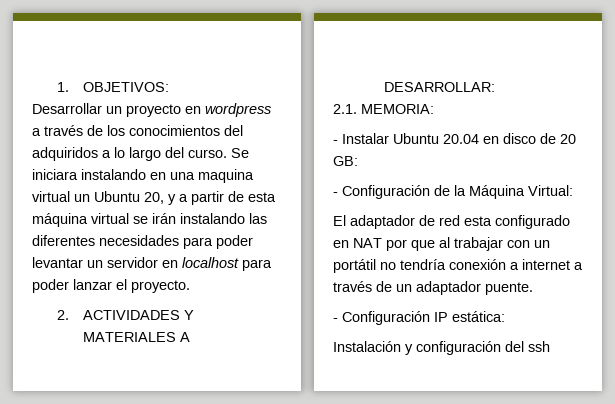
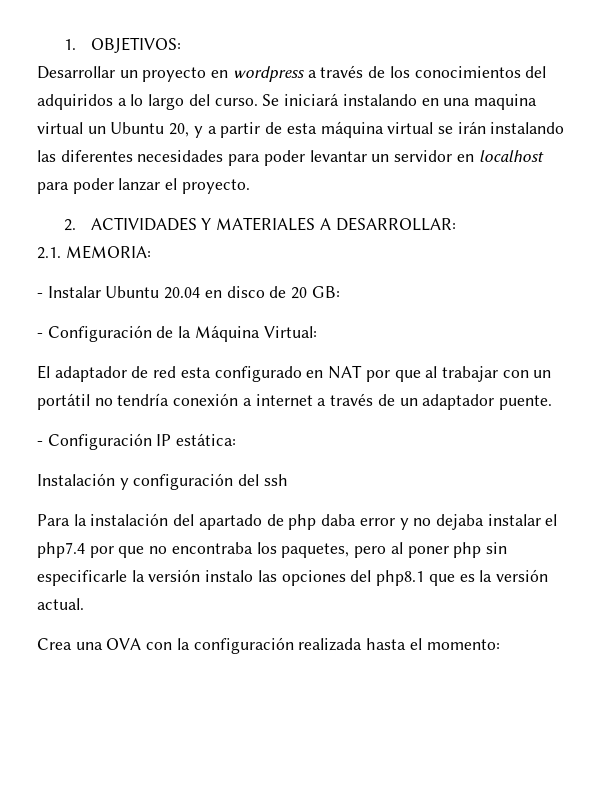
- Se iniciara instalando en una maquina virtual un Ubuntu 20, y a partir de esta máquina virtual se irán instalando las diferentes necesidades para poder levantar un servidor en localhost para poder lanzar el proyecto.
+ Se iniciará instalando en una maquina virtual un Ubuntu 20, y a partir de esta máquina virtual se irán instalando las diferentes necesidades para poder levantar un servidor en localhost para poder lanzar el proyecto.
+ Para la instalación del apartado de php daba error y no dejaba instalar el php7.4 por que no encontraba los paquetes, pero al poner php sin especificarle la versión instalo las opciones del php8.1 que es la versión actual.
+ Crea una OVA con la configuración realizada hasta el momento:

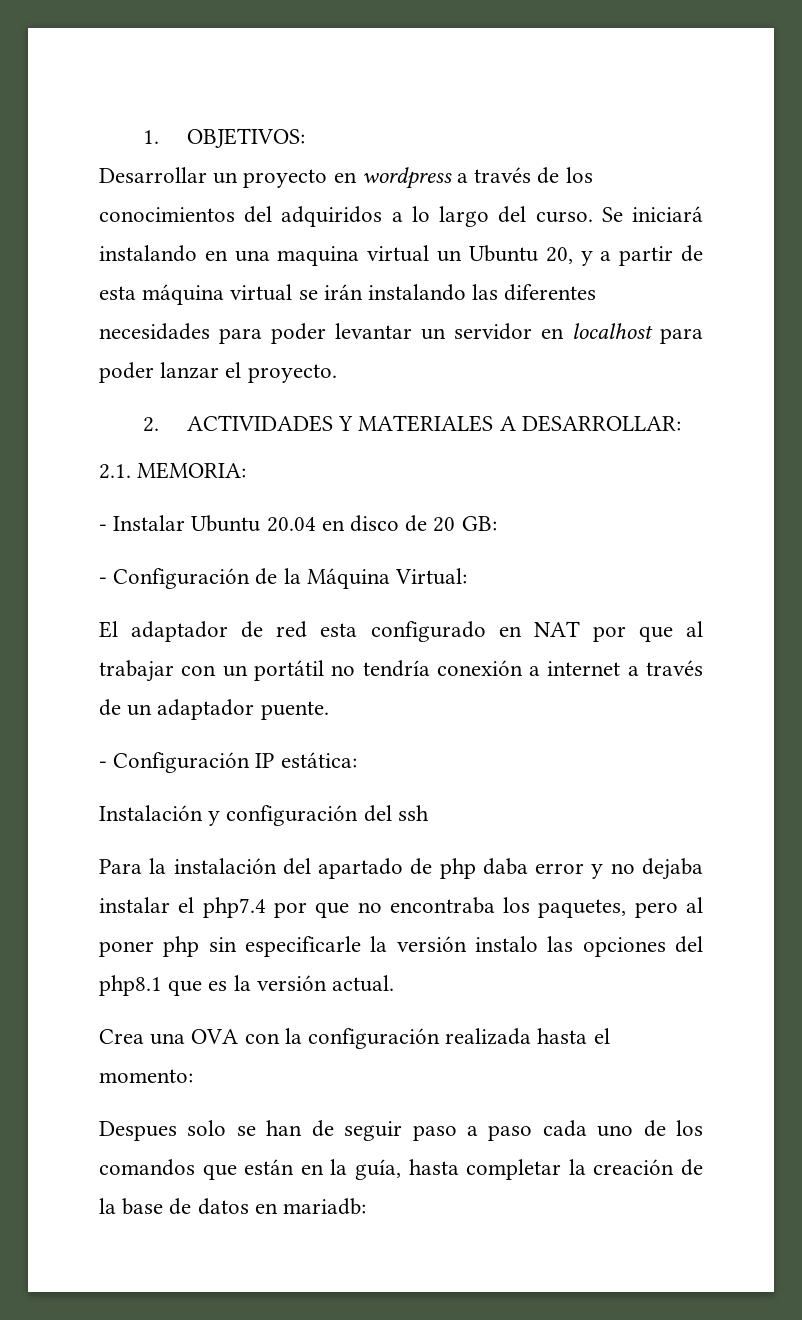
+ Despues solo se han de seguir paso a paso cada uno de los comandos que están en la guía, hasta completar la creación de la base de datos en mariadb:

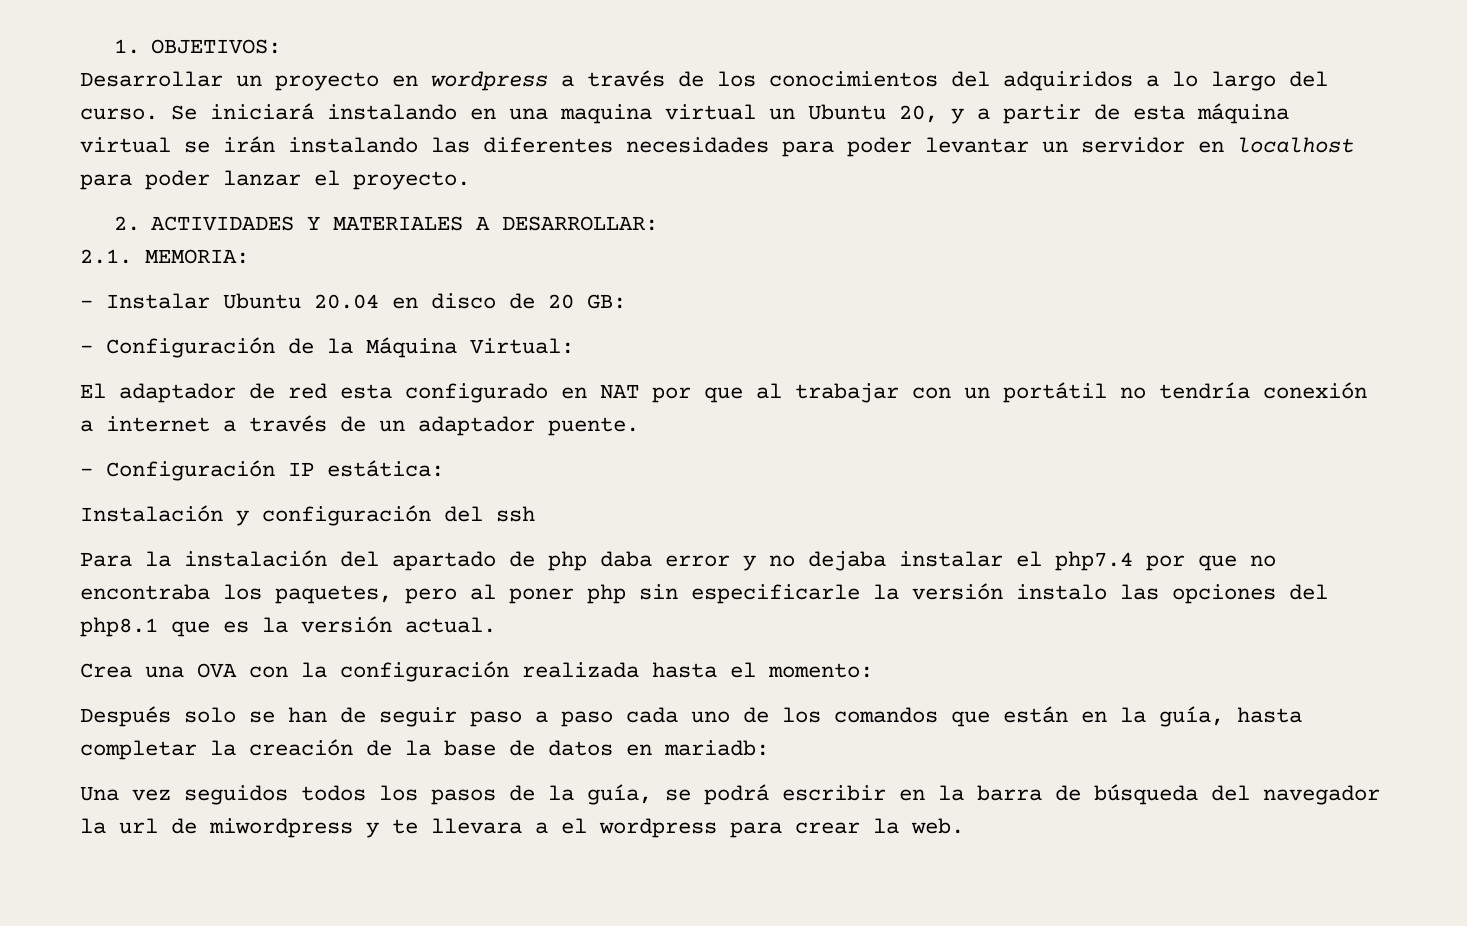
- Despues solo se han de seguir paso a paso cada uno de los comandos que están en la guía, hasta completar la creación de la base de datos en mariadb:
+ Después solo se han de seguir paso a paso cada uno de los comandos que están en la guía, hasta completar la creación de la base de datos en mariadb:
+ Una vez seguidos todos los pasos de la guía, se podrá escribir en la barra de búsqueda del navegador la url de miwordpress y te llevara a el wordpress para crear la web.

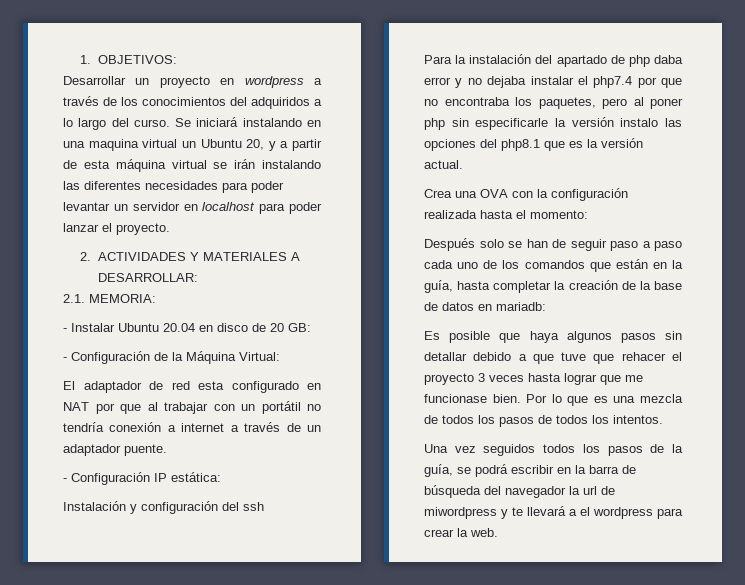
+ Es posible que haya algunos pasos sin detallar debido a que tuve que rehacer el proyecto 3 veces hasta lograr que me funcionase bien. Por lo que es una mezcla de todos los pasos de todos los intentos.
- Una vez seguidos todos los pasos de la guía, se podrá escribir en la barra de búsqueda del navegador la url de miwordpress y te llevara a el wordpress para crear la web.
+ Una vez seguidos todos los pasos de la guía, se podrá escribir en la barra de búsqueda del navegador la url de miwordpress y te llevará a el wordpress para crear la web.

